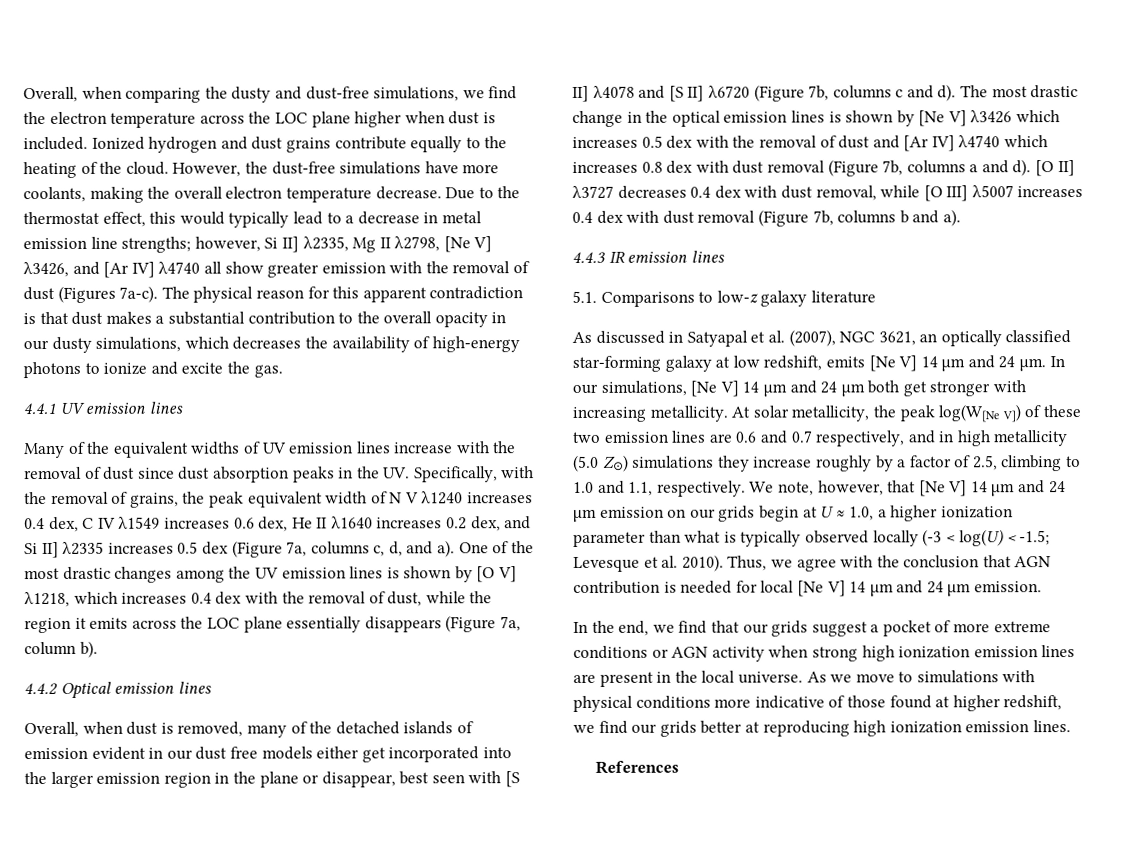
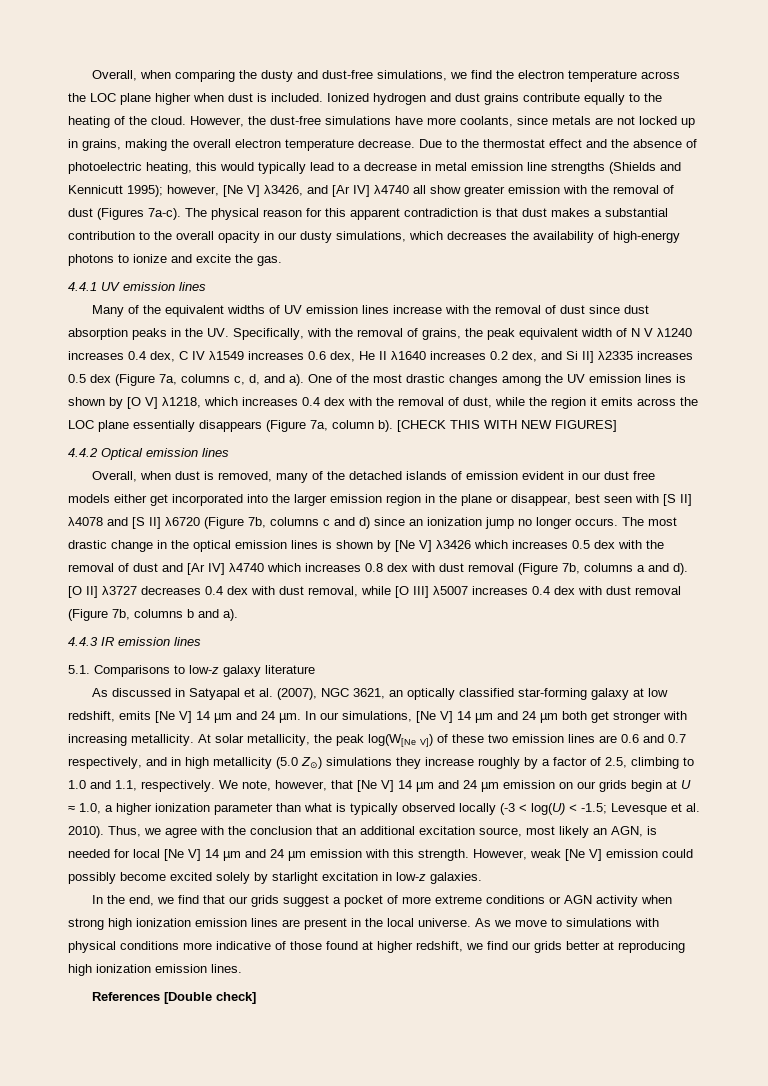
- However, the dust-free simulations have more coolants, making the overall electron temperature decrease.
+ However, the dust-free simulations have more coolants, since metals are not locked up in grains, making the overall electron temperature decrease.
- Due to the thermostat effect, this would typically lead to a decrease in metal emission line strengths; however, Si II] λ2335, Mg II λ2798, [Ne V] λ3426, and [Ar IV] λ4740 all show greater emission with the removal of dust (Figures 7a-c).
+ Due to the thermostat effect and the absence of photoelectric heating, this would typically lead to a decrease in metal emission line strengths (Shields and Kennicutt 1995); however, [Ne V] λ3426, and [Ar IV] λ4740 all show greater emission with the removal of dust (Figures 7a-c).
+ [CHECK THIS WITH NEW FIGURES]
- Overall, when dust is removed, many of the detached islands of emission evident in our dust free models either get incorporated into the larger emission region in the plane or disappear, best seen with [S II] λ4078 and [S II] λ6720 (Figure 7b, columns c and d).
+ Overall, when dust is removed, many of the detached islands of emission evident in our dust free models either get incorporated into the larger emission region in the plane or disappear, best seen with [S II] λ4078 and [S II] λ6720 (Figure 7b, columns c and d) since an ionization jump no longer occurs.
- Thus, we agree with the conclusion that AGN contribution is needed for local [Ne V] 14 µm and 24 µm emission.
+ Thus, we agree with the conclusion that an additional excitation source, most likely an AGN, is needed for local [Ne V] 14 µm and 24 µm emission with this strength. However, weak [Ne V] emission could possibly become excited solely by starlight excitation in low-z galaxies.
- References
+ References [Double check]

